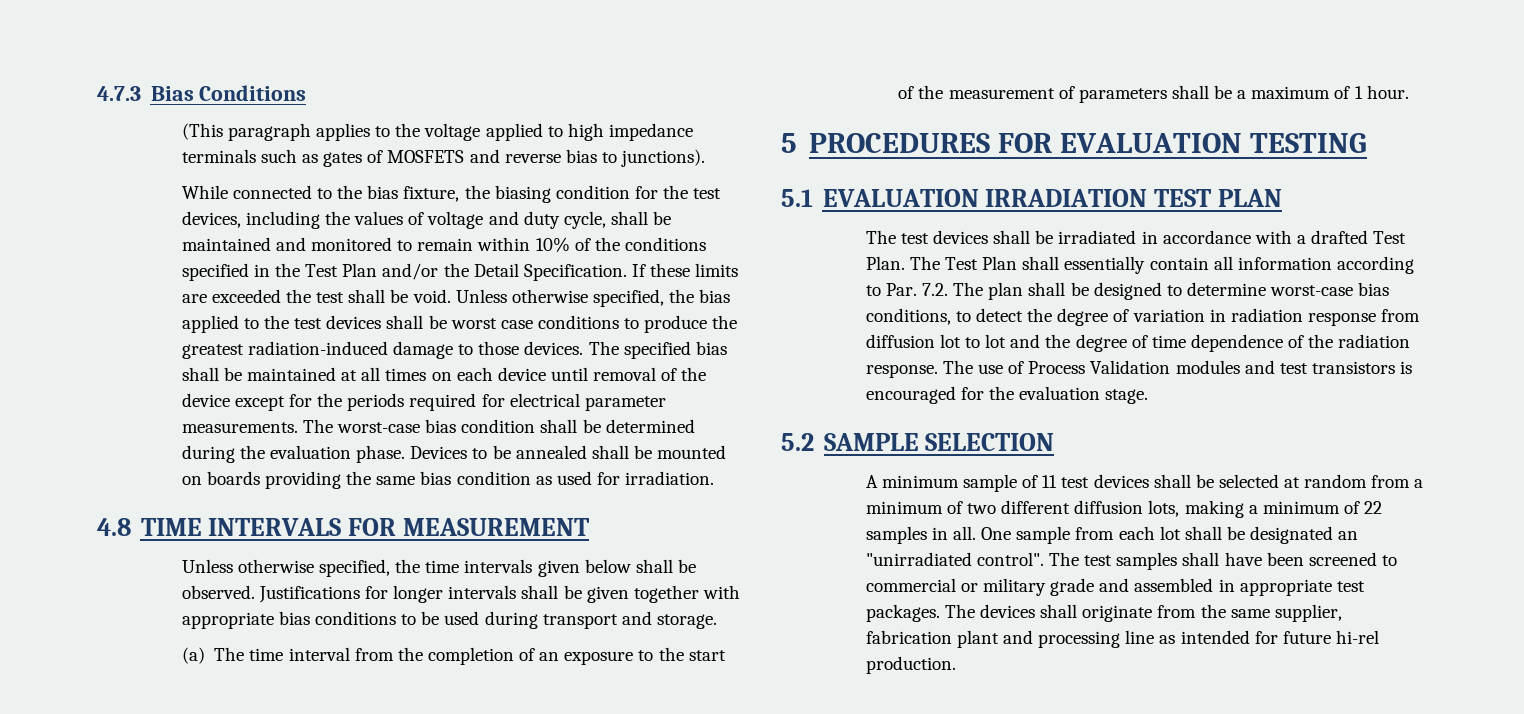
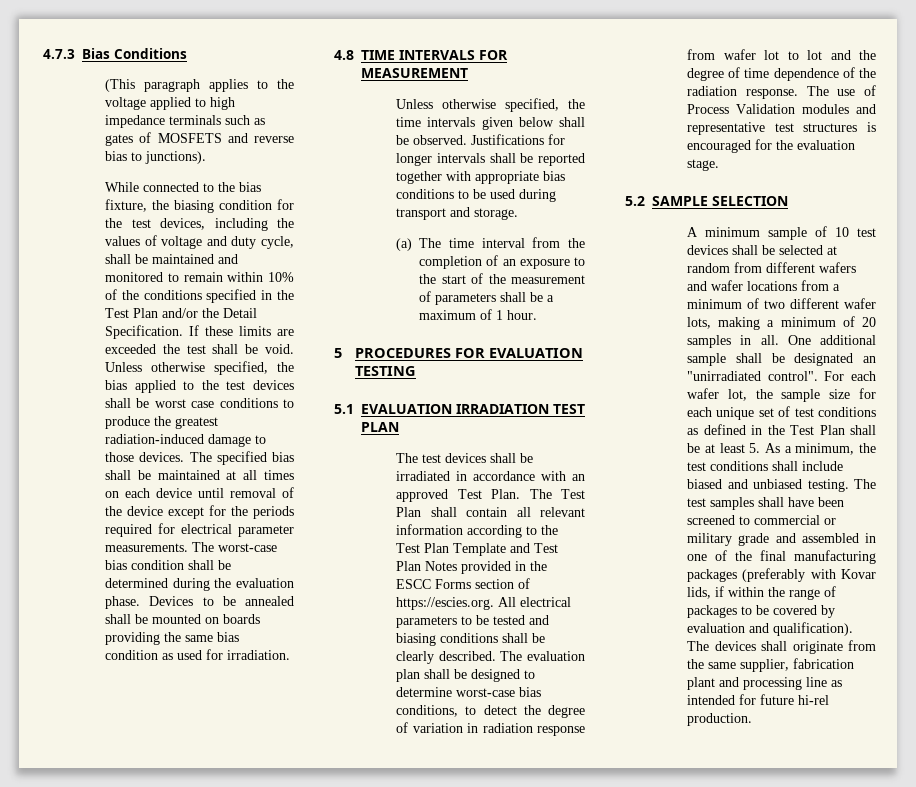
- Justifications for longer intervals shall be given together with appropriate bias conditions to be used during transport and storage.
+ Justifications for longer intervals shall be reported together with appropriate bias conditions to be used during transport and storage.
- The test devices shall be irradiated in accordance with a drafted Test Plan.
+ The test devices shall be irradiated in accordance with an approved Test Plan.
- The Test Plan shall essentially contain all information according to Par. 7.2. The plan shall be designed to determine worst-case bias conditions, to detect the degree of variation in radiation response from diffusion lot to lot and the degree of time dependence of the radiation response.
+ The Test Plan shall contain all relevant information according to the Test Plan Template and Test Plan Notes provided in the ESCC Forms section of https://escies.org. All electrical parameters to be tested and biasing conditions shall be clearly described. The evaluation plan shall be designed to determine worst-case bias conditions, to detect the degree of variation in radiation response from wafer lot to lot and the degree of time dependence of the radiation response.
- The use of Process Validation modules and test transistors is encouraged for the evaluation stage.
+ The use of Process Validation modules and representative test structures is encouraged for the evaluation stage.
- A minimum sample of 11 test devices shall be selected at random from a minimum of two different diffusion lots, making a minimum of 22 samples in all.
+ A minimum sample of 10 test devices shall be selected at random from different wafers and wafer locations from a minimum of two different wafer lots, making a minimum of 20 samples in all.
- One sample from each lot shall be designated an "unirradiated control".
+ One additional sample shall be designated an "unirradiated control".
+ For each wafer lot, the sample size for each unique set of test conditions as defined in the Test Plan shall be at least 5. As a minimum, the test conditions shall include biased and unbiased testing.
- The test samples shall have been screened to commercial or military grade and assembled in appropriate test packages.
+ The test samples shall have been screened to commercial or military grade and assembled in one of the final manufacturing packages (preferably with Kovar lids, if within the range of packages to be covered by evaluation and qualification).

